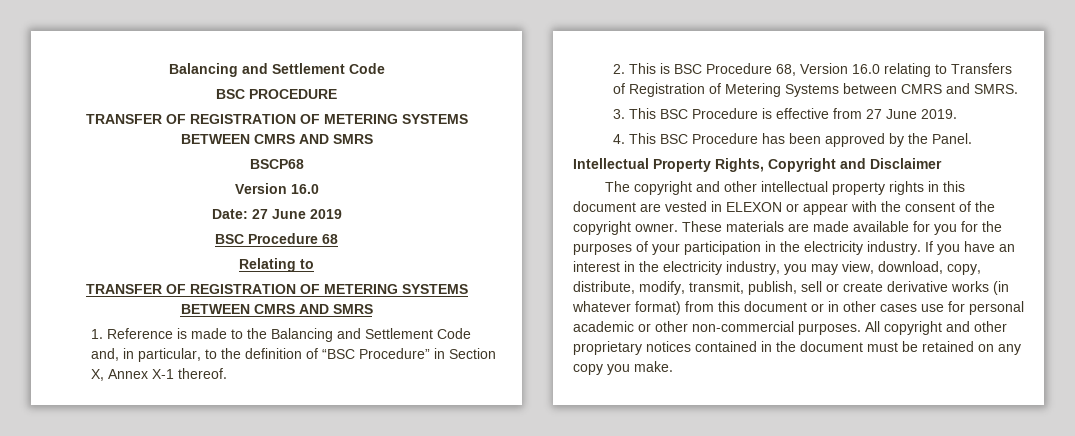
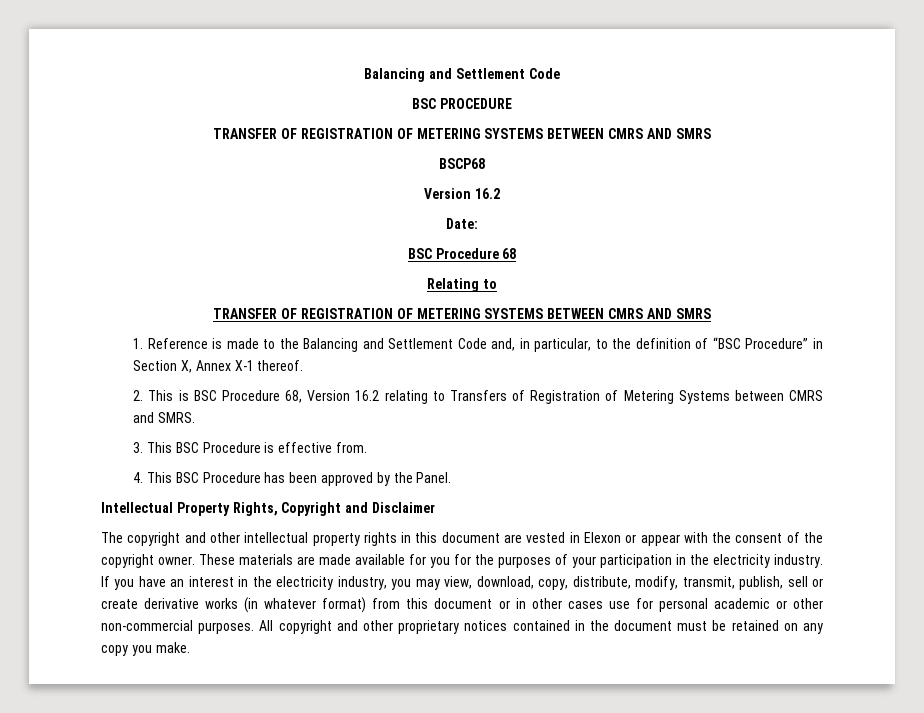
  BSCP68
- Version 16.0
+ Version 16.2
- Date: 27 June 2019
+ Date:
- 2. This is BSC Procedure 68, Version 16.0 relating to Transfers of Registration of Metering Systems between CMRS and SMRS.
+ 2. This is BSC Procedure 68, Version 16.2 relating to Transfers of Registration of Metering Systems between CMRS and SMRS.
- 3. This BSC Procedure is effective from 27 June 2019.
+ 3. This BSC Procedure is effective from.
- The copyright and other intellectual property rights in this document are vested in ELEXON or appear with the consent of the copyright owner.
+ The copyright and other intellectual property rights in this document are vested in Elexon or appear with the consent of the copyright owner.

